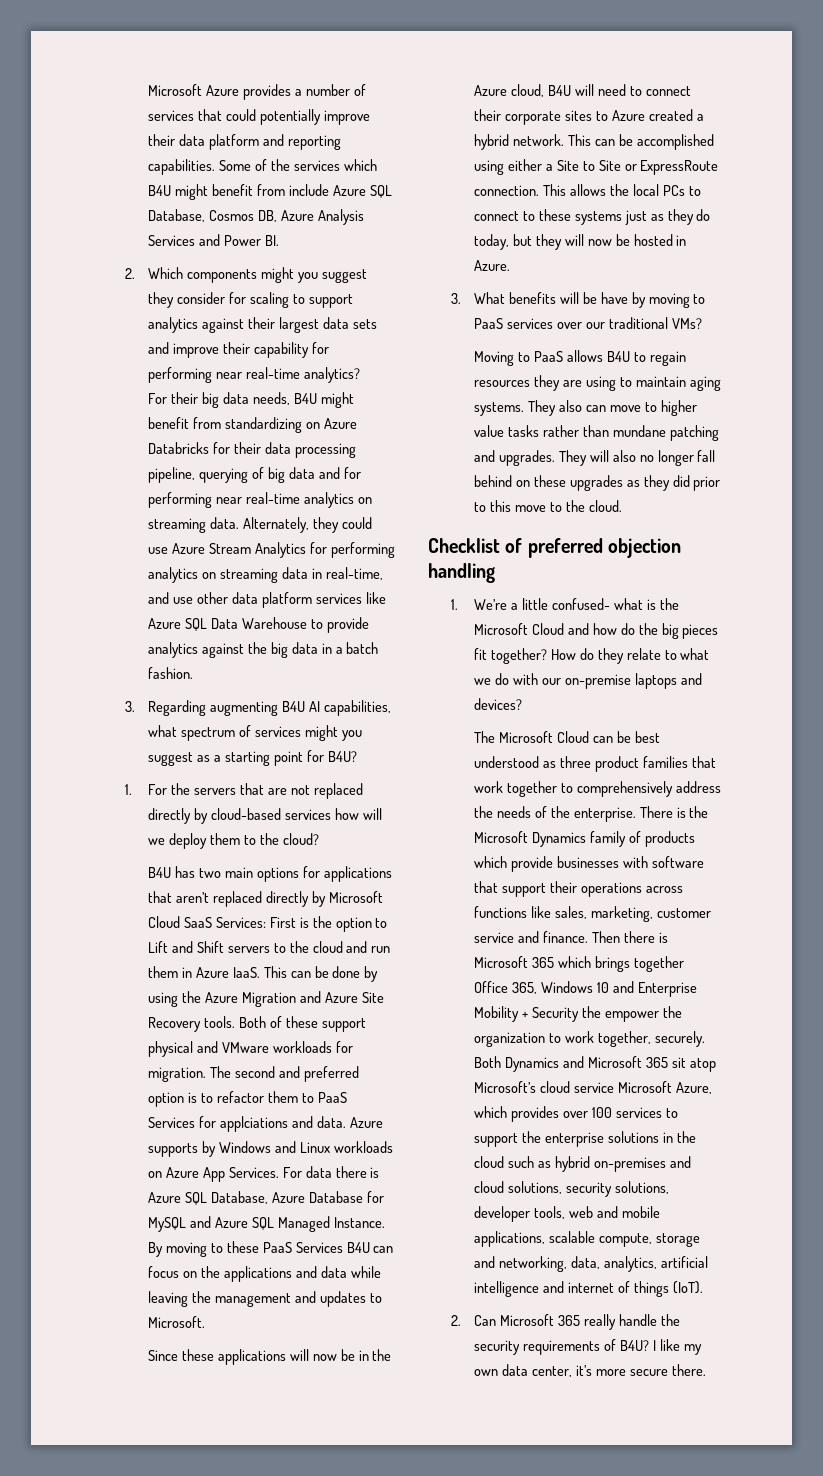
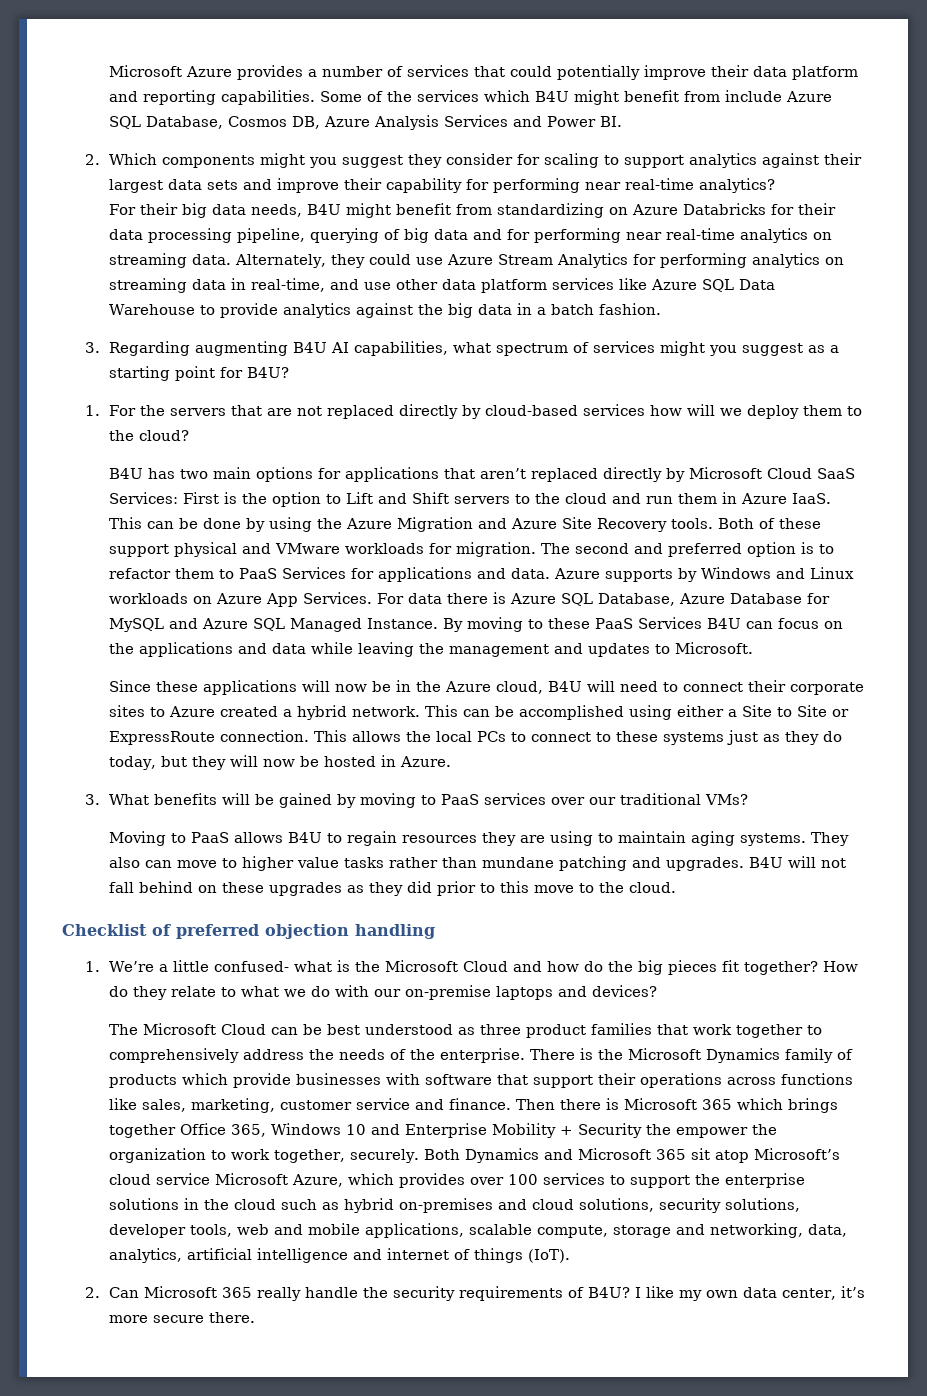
- The second and preferred option is to refactor them to PaaS Services for applciations and data.
+ The second and preferred option is to refactor them to PaaS Services for applications and data.
- 3. What benefits will be have by moving to PaaS services over our traditional VMs?
+ 3. What benefits will be gained by moving to PaaS services over our traditional VMs?
- They will also no longer fall behind on these upgrades as they did prior to this move to the cloud.
+ B4U will not fall behind on these upgrades as they did prior to this move to the cloud.

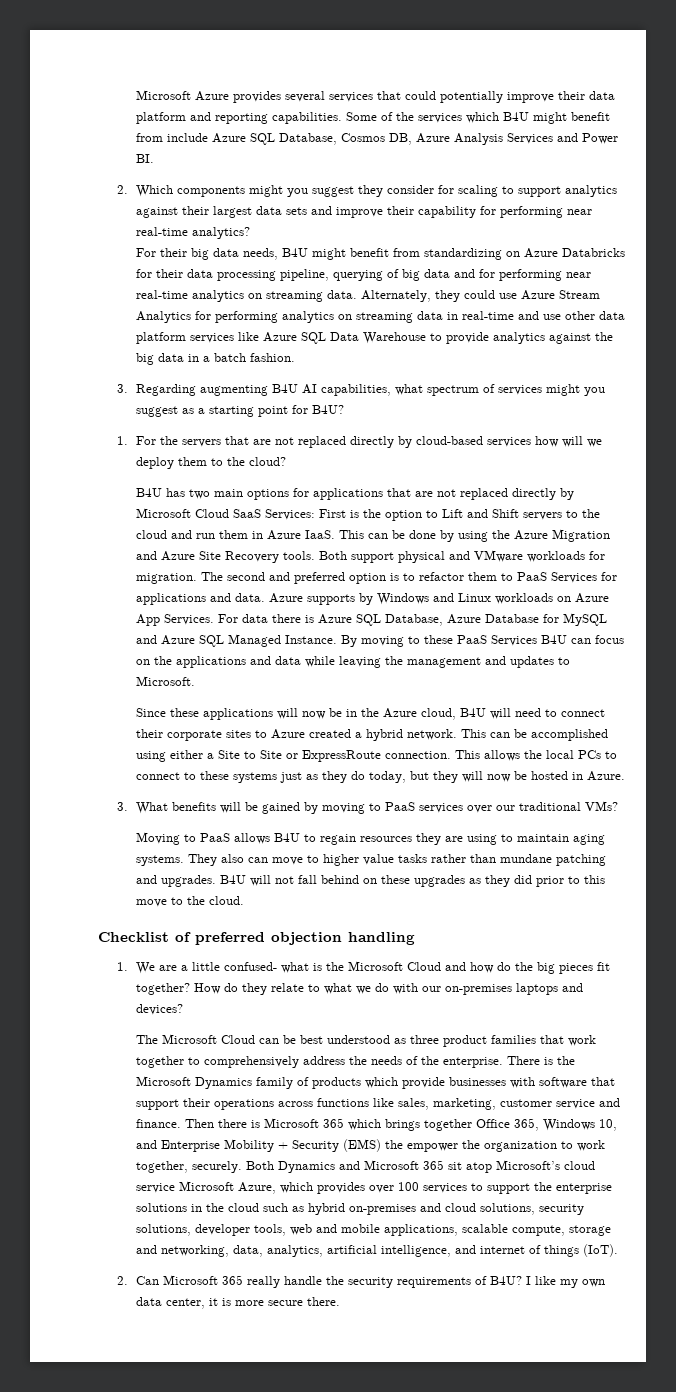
- Microsoft Azure provides a number of services that could potentially improve their data platform and reporting capabilities.
+ Microsoft Azure provides several services that could potentially improve their data platform and reporting capabilities.
- Alternately, they could use Azure Stream Analytics for performing analytics on streaming data in real-time, and use other data platform services like Azure SQL Data Warehouse to provide analytics against the big data in a batch fashion.
+ Alternately, they could use Azure Stream Analytics for performing analytics on streaming data in real-time and use other data platform services like Azure SQL Data Warehouse to provide analytics against the big data in a batch fashion.
- B4U has two main options for applications that aren’t replaced directly by Microsoft Cloud SaaS Services: First is the option to Lift and Shift servers to the cloud and run them in Azure IaaS.
+ B4U has two main options for applications that are not replaced directly by Microsoft Cloud SaaS Services: First is the option to Lift and Shift servers to the cloud and run them in Azure IaaS.
- Both of these support physical and VMware workloads for migration.
+ Both support physical and VMware workloads for migration.
- 1. We’re a little confused- what is the Microsoft Cloud and how do the big pieces fit together?
+ 1. We are a little confused- what is the Microsoft Cloud and how do the big pieces fit together?
- How do they relate to what we do with our on-premise laptops and devices?
+ How do they relate to what we do with our on-premises laptops and devices?
- Then there is Microsoft 365 which brings together Office 365, Windows 10 and Enterprise Mobility + Security the empower the organization to work together, securely.
+ Then there is Microsoft 365 which brings together Office 365, Windows 10, and Enterprise Mobility + Security (EMS) the empower the organization to work together, securely.
- Both Dynamics and Microsoft 365 sit atop Microsoft’s cloud service Microsoft Azure, which provides over 100 services to support the enterprise solutions in the cloud such as hybrid on-premises and cloud solutions, security solutions, developer tools, web and mobile applications, scalable compute, storage and networking, data, analytics, artificial intelligence and internet of things (IoT).
+ Both Dynamics and Microsoft 365 sit atop Microsoft’s cloud service Microsoft Azure, which provides over 100 services to support the enterprise solutions in the cloud such as hybrid on-premises and cloud solutions, security solutions, developer tools, web and mobile applications, scalable compute, storage and networking, data, analytics, artificial intelligence, and internet of things (IoT).
- I like my own data center, it’s more secure there.
+ I like my own data center, it is more secure there.

